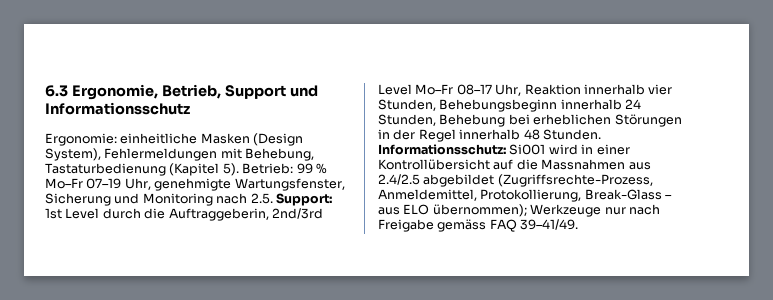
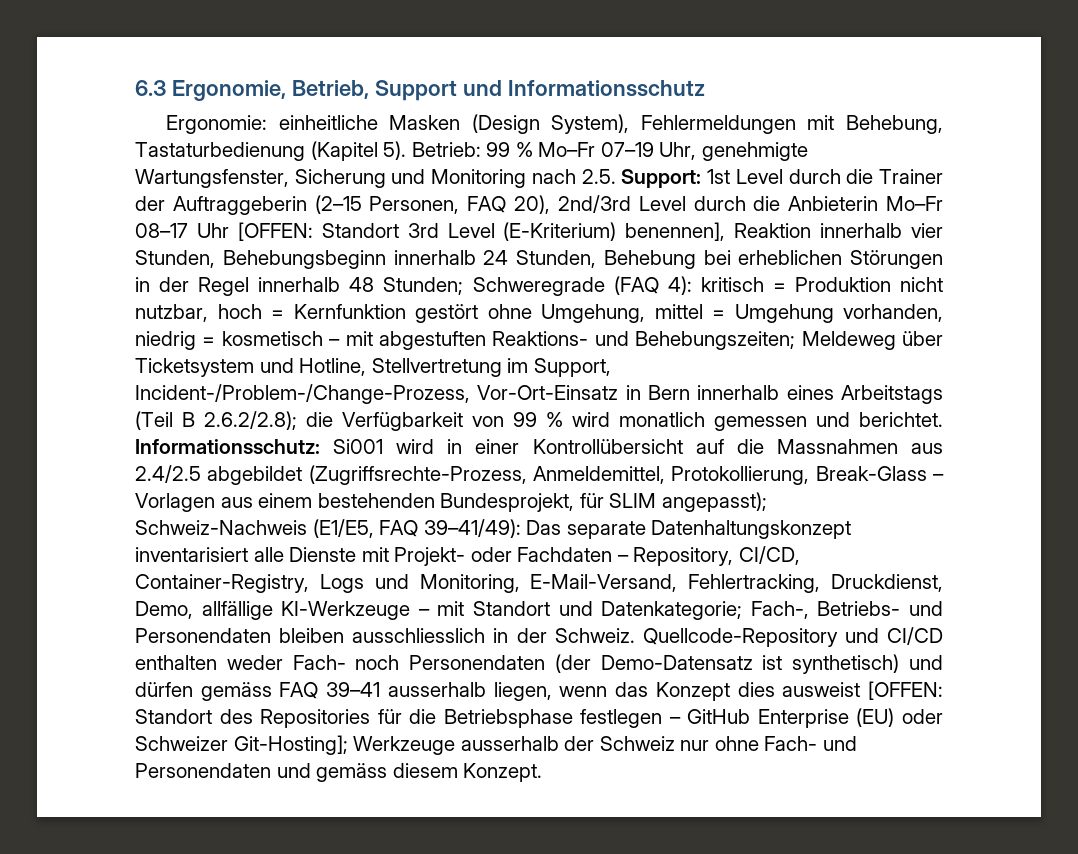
- Betrieb: 99 % Mo–Fr 07–19 Uhr, genehmigte Wartungsfenster, Sicherung und Monitoring nach 2.5. Support: 1st Level durch die Auftraggeberin, 2nd/3rd Level Mo–Fr 08–17 Uhr, Reaktion innerhalb vier Stunden, Behebungsbeginn innerhalb 24 Stunden, Behebung bei erheblichen Störungen in der Regel innerhalb 48 Stunden.
+ Betrieb: 99 % Mo–Fr 07–19 Uhr, genehmigte Wartungsfenster, Sicherung und Monitoring nach 2.5. Support: 1st Level durch die Trainer der Auftraggeberin (2–15 Personen, FAQ 20), 2nd/3rd Level durch die Anbieterin Mo–Fr 08–17 Uhr [OFFEN: Standort 3rd Level (E-Kriterium) benennen], Reaktion innerhalb vier Stunden, Behebungsbeginn innerhalb 24 Stunden, Behebung bei erheblichen Störungen in der Regel innerhalb 48 Stunden; Schweregrade (FAQ 4): kritisch = Produktion nicht nutzbar, hoch = Kernfunktion gestört ohne Umgehung, mittel = Umgehung vorhanden, niedrig = kosmetisch – mit abgestuften Reaktions- und Behebungszeiten; Meldeweg über Ticketsystem und Hotline, Stellvertretung im Support, Incident-/Problem-/Change-Prozess, Vor-Ort-Einsatz in Bern innerhalb eines Arbeitstags (Teil B 2.6.2/2.8); die Verfügbarkeit von 99 % wird monatlich gemessen und berichtet.
- Informationsschutz: Si001 wird in einer Kontrollübersicht auf die Massnahmen aus 2.4/2.5 abgebildet (Zugriffsrechte-Prozess, Anmeldemittel, Protokollierung, Break-Glass – aus ELO übernommen); Werkzeuge nur nach Freigabe gemäss FAQ 39–41/49.
+ Informationsschutz: Si001 wird in einer Kontrollübersicht auf die Massnahmen aus 2.4/2.5 abgebildet (Zugriffsrechte-Prozess, Anmeldemittel, Protokollierung, Break-Glass – Vorlagen aus einem bestehenden Bundesprojekt, für SLIM angepasst); Schweiz-Nachweis (E1/E5, FAQ 39–41/49): Das separate Datenhaltungskonzept inventarisiert alle Dienste mit Projekt- oder Fachdaten – Repository, CI/CD, Container-Registry, Logs und Monitoring, E-Mail-Versand, Fehlertracking, Druckdienst, Demo, allfällige KI-Werkzeuge – mit Standort und Datenkategorie; Fach-, Betriebs- und Personendaten bleiben ausschliesslich in der Schweiz. Quellcode-Repository und CI/CD enthalten weder Fach- noch Personendaten (der Demo-Datensatz ist synthetisch) und dürfen gemäss FAQ 39–41 ausserhalb liegen, wenn das Konzept dies ausweist [OFFEN: Standort des Repositories für die Betriebsphase festlegen – GitHub Enterprise (EU) oder Schweizer Git-Hosting]; Werkzeuge ausserhalb der Schweiz nur ohne Fach- und Personendaten und gemäss diesem Konzept.

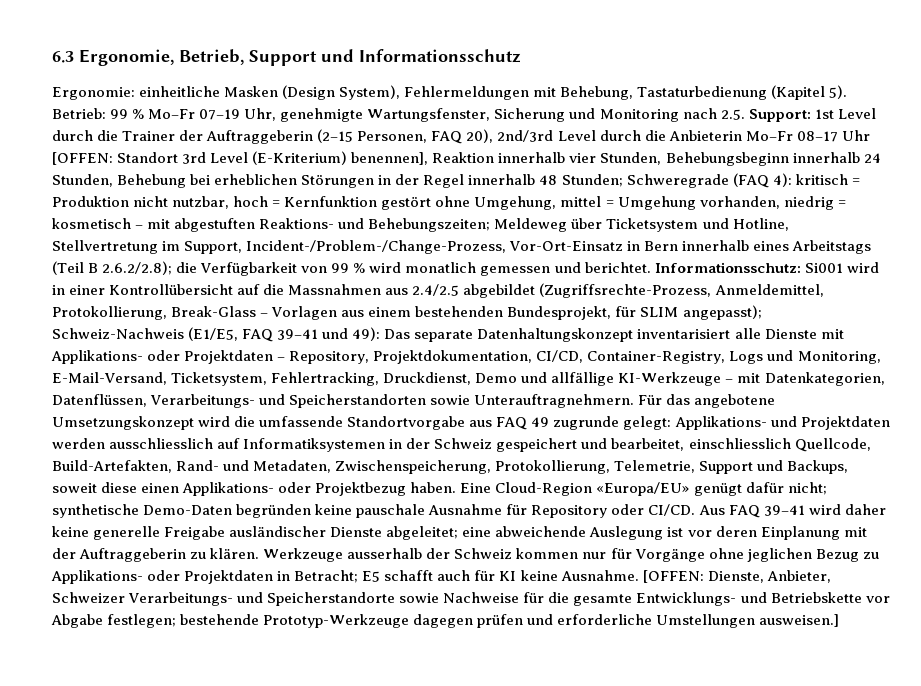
- Informationsschutz: Si001 wird in einer Kontrollübersicht auf die Massnahmen aus 2.4/2.5 abgebildet (Zugriffsrechte-Prozess, Anmeldemittel, Protokollierung, Break-Glass – Vorlagen aus einem bestehenden Bundesprojekt, für SLIM angepasst); Schweiz-Nachweis (E1/E5, FAQ 39–41/49): Das separate Datenhaltungskonzept inventarisiert alle Dienste mit Projekt- oder Fachdaten – Repository, CI/CD, Container-Registry, Logs und Monitoring, E-Mail-Versand, Fehlertracking, Druckdienst, Demo, allfällige KI-Werkzeuge – mit Standort und Datenkategorie; Fach-, Betriebs- und Personendaten bleiben ausschliesslich in der Schweiz. Quellcode-Repository und CI/CD enthalten weder Fach- noch Personendaten (der Demo-Datensatz ist synthetisch) und dürfen gemäss FAQ 39–41 ausserhalb liegen, wenn das Konzept dies ausweist [OFFEN: Standort des Repositories für die Betriebsphase festlegen – GitHub Enterprise (EU) oder Schweizer Git-Hosting]; Werkzeuge ausserhalb der Schweiz nur ohne Fach- und Personendaten und gemäss diesem Konzept.
+ Informationsschutz: Si001 wird in einer Kontrollübersicht auf die Massnahmen aus 2.4/2.5 abgebildet (Zugriffsrechte-Prozess, Anmeldemittel, Protokollierung, Break-Glass – Vorlagen aus einem bestehenden Bundesprojekt, für SLIM angepasst); Schweiz-Nachweis (E1/E5, FAQ 39–41 und 49): Das separate Datenhaltungskonzept inventarisiert alle Dienste mit Applikations- oder Projektdaten – Repository, Projektdokumentation, CI/CD, Container-Registry, Logs und Monitoring, E-Mail-Versand, Ticketsystem, Fehlertracking, Druckdienst, Demo und allfällige KI-Werkzeuge – mit Datenkategorien, Datenflüssen, Verarbeitungs- und Speicherstandorten sowie Unterauftragnehmern. Für das angebotene Umsetzungskonzept wird die umfassende Standortvorgabe aus FAQ 49 zugrunde gelegt: Applikations- und Projektdaten werden ausschliesslich auf Informatiksystemen in der Schweiz gespeichert und bearbeitet, einschliesslich Quellcode, Build-Artefakten, Rand- und Metadaten, Zwischenspeicherung, Protokollierung, Telemetrie, Support und Backups, soweit diese einen Applikations- oder Projektbezug haben. Eine Cloud-Region «Europa/EU» genügt dafür nicht; synthetische Demo-Daten begründen keine pauschale Ausnahme für Repository oder CI/CD. Aus FAQ 39–41 wird daher keine generelle Freigabe ausländischer Dienste abgeleitet; eine abweichende Auslegung ist vor deren Einplanung mit der Auftraggeberin zu klären. Werkzeuge ausserhalb der Schweiz kommen nur für Vorgänge ohne jeglichen Bezug zu Applikations- oder Projektdaten in Betracht; E5 schafft auch für KI keine Ausnahme. [OFFEN: Dienste, Anbieter, Schweizer Verarbeitungs- und Speicherstandorte sowie Nachweise für die gesamte Entwicklungs- und Betriebskette vor Abgabe festlegen; bestehende Prototyp-Werkzeuge dagegen prüfen und erforderliche Umstellungen ausweisen.]

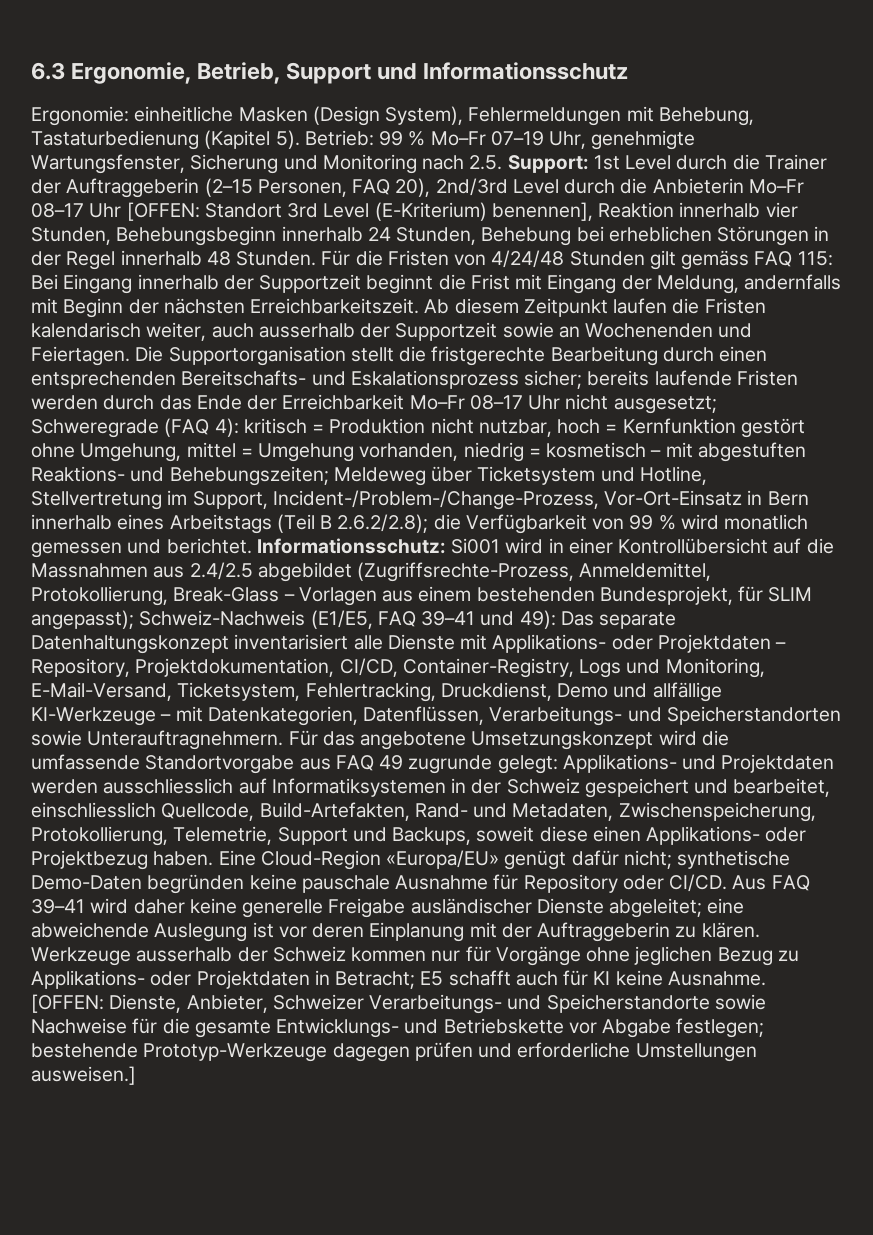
- Standort 3rd Level (E-Kriterium) benennen], Reaktion innerhalb vier Stunden, Behebungsbeginn innerhalb 24 Stunden, Behebung bei erheblichen Störungen in der Regel innerhalb 48 Stunden;
+ Standort 3rd Level (E-Kriterium) benennen], Reaktion innerhalb vier Stunden, Behebungsbeginn innerhalb 24 Stunden, Behebung bei erheblichen Störungen in der Regel innerhalb 48 Stunden. Für die Fristen von 4/24/48 Stunden gilt gemäss FAQ 115: Bei Eingang innerhalb der Supportzeit beginnt die Frist mit Eingang der Meldung, andernfalls mit Beginn der nächsten Erreichbarkeitszeit. Ab diesem Zeitpunkt laufen die Fristen kalendarisch weiter, auch ausserhalb der Supportzeit sowie an Wochenenden und Feiertagen. Die Supportorganisation stellt die fristgerechte Bearbeitung durch einen entsprechenden Bereitschafts- und Eskalationsprozess sicher; bereits laufende Fristen werden durch das Ende der Erreichbarkeit Mo–Fr 08–17 Uhr nicht ausgesetzt;

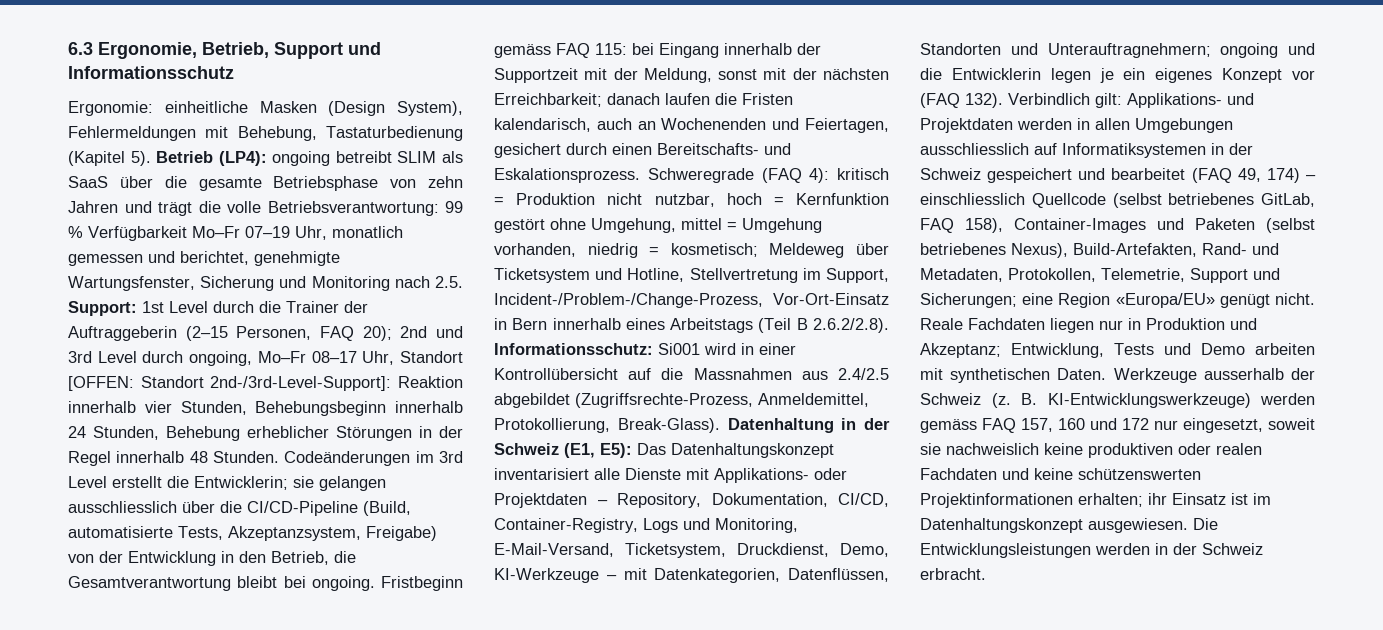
- Betrieb: 99 % Mo–Fr 07–19 Uhr, genehmigte Wartungsfenster, Sicherung und Monitoring nach 2.5. Support: 1st Level durch die Trainer der Auftraggeberin (2–15 Personen, FAQ 20), 2nd/3rd Level durch die Anbieterin Mo–Fr 08–17 Uhr [OFFEN: Standort 3rd Level (E-Kriterium) benennen], Reaktion innerhalb vier Stunden, Behebungsbeginn innerhalb 24 Stunden, Behebung bei erheblichen Störungen in der Regel innerhalb 48 Stunden.
+ Betrieb (LP4): ongoing betreibt SLIM als SaaS über die gesamte Betriebsphase von zehn Jahren und trägt die volle Betriebsverantwortung: 99 % Verfügbarkeit Mo–Fr 07–19 Uhr, monatlich gemessen und berichtet, genehmigte Wartungsfenster, Sicherung und Monitoring nach 2.5. Support: 1st Level durch die Trainer der Auftraggeberin (2–15 Personen, FAQ 20); 2nd und 3rd Level durch ongoing, Mo–Fr 08–17 Uhr, Standort [OFFEN: Standort 2nd-/3rd-Level-Support]: Reaktion innerhalb vier Stunden, Behebungsbeginn innerhalb 24 Stunden, Behebung erheblicher Störungen in der Regel innerhalb 48 Stunden.
- Für die Fristen von 4/24/48 Stunden gilt gemäss FAQ 115:
+ Codeänderungen im 3rd Level erstellt die Entwicklerin; sie gelangen ausschliesslich über die CI/CD-Pipeline (Build, automatisierte Tests, Akzeptanzsystem, Freigabe) von der Entwicklung in den Betrieb, die Gesamtverantwortung bleibt bei ongoing. Fristbeginn gemäss FAQ 115:
- Bei Eingang innerhalb der Supportzeit beginnt die Frist mit Eingang der Meldung, andernfalls mit Beginn der nächsten Erreichbarkeitszeit. Ab diesem Zeitpunkt laufen die Fristen kalendarisch weiter, auch ausserhalb der Supportzeit sowie an Wochenenden und Feiertagen. Die Supportorganisation stellt die fristgerechte Bearbeitung durch einen entsprechenden Bereitschafts- und Eskalationsprozess sicher; bereits laufende Fristen werden durch das Ende der Erreichbarkeit Mo–Fr 08–17 Uhr nicht ausgesetzt;
+ bei Eingang innerhalb der Supportzeit mit der Meldung, sonst mit der nächsten Erreichbarkeit; danach laufen die Fristen kalendarisch, auch an Wochenenden und Feiertagen, gesichert durch einen Bereitschafts- und Eskalationsprozess.
- kritisch = Produktion nicht nutzbar, hoch = Kernfunktion gestört ohne Umgehung, mittel = Umgehung vorhanden, niedrig = kosmetisch – mit abgestuften Reaktions- und Behebungszeiten;
+ kritisch = Produktion nicht nutzbar, hoch = Kernfunktion gestört ohne Umgehung, mittel = Umgehung vorhanden, niedrig = kosmetisch;
- Meldeweg über Ticketsystem und Hotline, Stellvertretung im Support, Incident-/Problem-/Change-Prozess, Vor-Ort-Einsatz in Bern innerhalb eines Arbeitstags (Teil B 2.6.2/2.8); die Verfügbarkeit von 99 % wird monatlich gemessen und berichtet. Informationsschutz:
+ Meldeweg über Ticketsystem und Hotline, Stellvertretung im Support, Incident-/Problem-/Change-Prozess, Vor-Ort-Einsatz in Bern innerhalb eines Arbeitstags (Teil B 2.6.2/2.8). Informationsschutz:
- Si001 wird in einer Kontrollübersicht auf die Massnahmen aus 2.4/2.5 abgebildet (Zugriffsrechte-Prozess, Anmeldemittel, Protokollierung, Break-Glass – Vorlagen aus einem bestehenden Bundesprojekt, für SLIM angepasst); Schweiz-Nachweis (E1/E5, FAQ 39–41 und 49): Das separate Datenhaltungskonzept inventarisiert alle Dienste mit Applikations- oder Projektdaten – Repository, Projektdokumentation, CI/CD, Container-Registry, Logs und Monitoring, E-Mail-Versand, Ticketsystem, Fehlertracking, Druckdienst, Demo und allfällige KI-Werkzeuge – mit Datenkategorien, Datenflüssen, Verarbeitungs- und Speicherstandorten sowie Unterauftragnehmern. Für das angebotene Umsetzungskonzept wird die umfassende Standortvorgabe aus FAQ 49 zugrunde gelegt:
+ Si001 wird in einer Kontrollübersicht auf die Massnahmen aus 2.4/2.5 abgebildet (Zugriffsrechte-Prozess, Anmeldemittel, Protokollierung, Break-Glass). Datenhaltung in der Schweiz (E1, E5): Das Datenhaltungskonzept inventarisiert alle Dienste mit Applikations- oder Projektdaten – Repository, Dokumentation, CI/CD, Container-Registry, Logs und Monitoring, E-Mail-Versand, Ticketsystem, Druckdienst, Demo, KI-Werkzeuge – mit Datenkategorien, Datenflüssen, Standorten und Unterauftragnehmern; ongoing und die Entwicklerin legen je ein eigenes Konzept vor (FAQ 132). Verbindlich gilt:
- Applikations- und Projektdaten werden ausschliesslich auf Informatiksystemen in der Schweiz gespeichert und bearbeitet, einschliesslich Quellcode, Build-Artefakten, Rand- und Metadaten, Zwischenspeicherung, Protokollierung, Telemetrie, Support und Backups, soweit diese einen Applikations- oder Projektbezug haben. Eine Cloud-Region «Europa/EU» genügt dafür nicht; synthetische Demo-Daten begründen keine pauschale Ausnahme für Repository oder CI/CD. Aus FAQ 39–41 wird daher keine generelle Freigabe ausländischer Dienste abgeleitet; eine abweichende Auslegung ist vor deren Einplanung mit der Auftraggeberin zu klären. Werkzeuge ausserhalb der Schweiz kommen nur für Vorgänge ohne jeglichen Bezug zu Applikations- oder Projektdaten in Betracht; E5 schafft auch für KI keine Ausnahme. [OFFEN: Dienste, Anbieter, Schweizer Verarbeitungs- und Speicherstandorte sowie Nachweise für die gesamte Entwicklungs- und Betriebskette vor Abgabe festlegen; bestehende Prototyp-Werkzeuge dagegen prüfen und erforderliche Umstellungen ausweisen.]
+ Applikations- und Projektdaten werden in allen Umgebungen ausschliesslich auf Informatiksystemen in der Schweiz gespeichert und bearbeitet (FAQ 49, 174) – einschliesslich Quellcode (selbst betriebenes GitLab, FAQ 158), Container-Images und Paketen (selbst betriebenes Nexus), Build-Artefakten, Rand- und Metadaten, Protokollen, Telemetrie, Support und Sicherungen; eine Region «Europa/EU» genügt nicht. Reale Fachdaten liegen nur in Produktion und Akzeptanz; Entwicklung, Tests und Demo arbeiten mit synthetischen Daten. Werkzeuge ausserhalb der Schweiz (z. B. KI-Entwicklungswerkzeuge) werden gemäss FAQ 157, 160 und 172 nur eingesetzt, soweit sie nachweislich keine produktiven oder realen Fachdaten und keine schützenswerten Projektinformationen erhalten; ihr Einsatz ist im Datenhaltungskonzept ausgewiesen. Die Entwicklungsleistungen werden in der Schweiz erbracht.

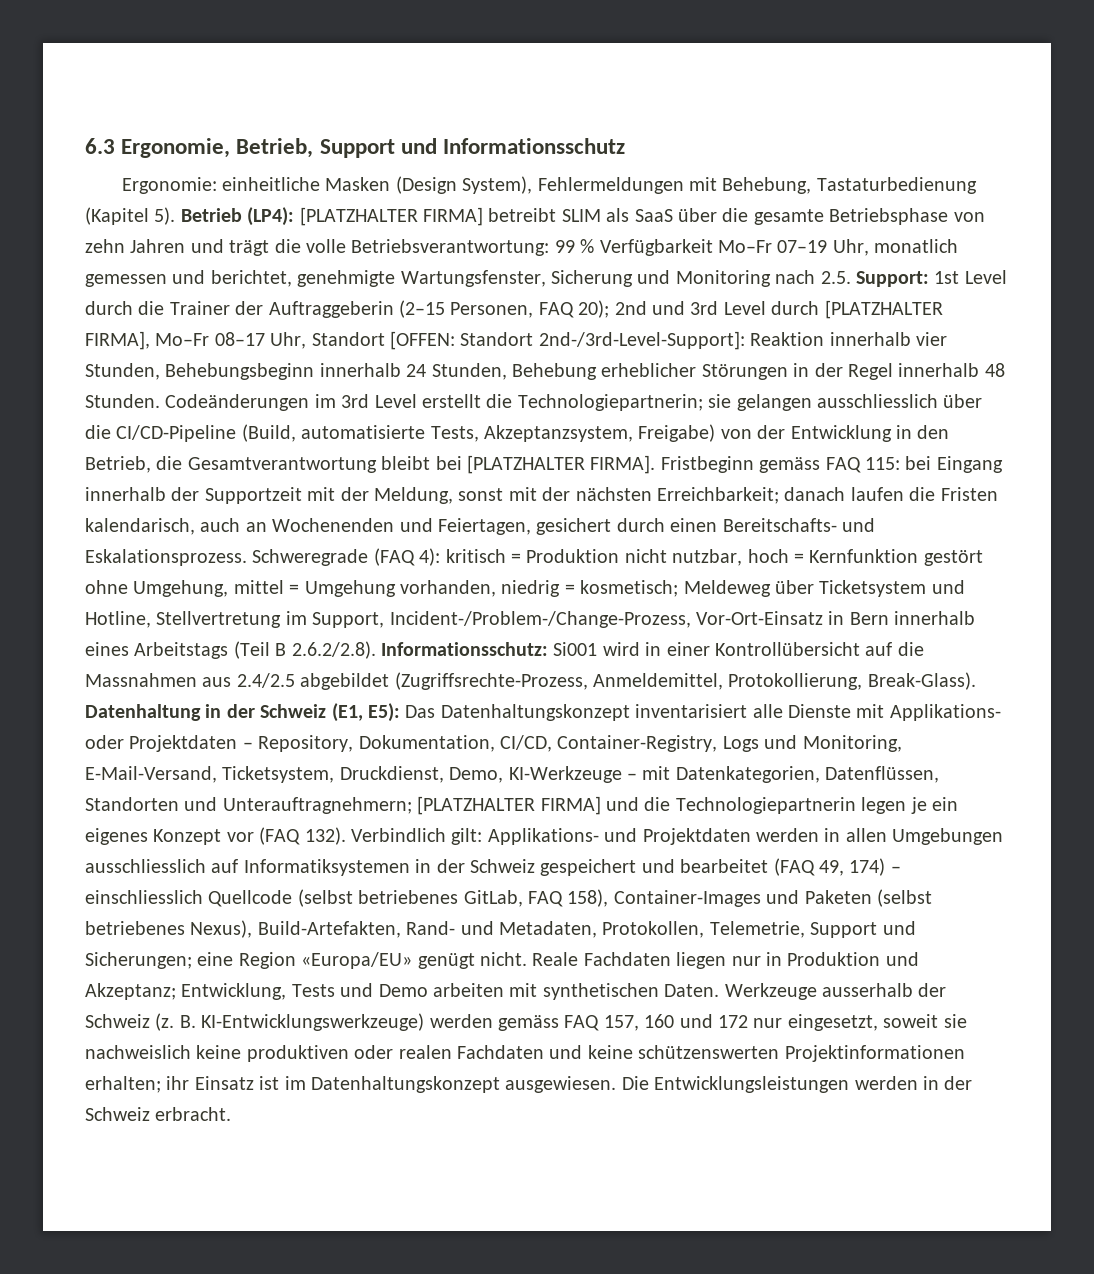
- ongoing betreibt SLIM als SaaS über die gesamte Betriebsphase von zehn Jahren und trägt die volle Betriebsverantwortung:
+ [PLATZHALTER FIRMA] betreibt SLIM als SaaS über die gesamte Betriebsphase von zehn Jahren und trägt die volle Betriebsverantwortung:
- 2nd und 3rd Level durch ongoing, Mo–Fr 08–17 Uhr, Standort [OFFEN:
+ 2nd und 3rd Level durch [PLATZHALTER FIRMA], Mo–Fr 08–17 Uhr, Standort [OFFEN:
- Codeänderungen im 3rd Level erstellt die Entwicklerin; sie gelangen ausschliesslich über die CI/CD-Pipeline (Build, automatisierte Tests, Akzeptanzsystem, Freigabe) von der Entwicklung in den Betrieb, die Gesamtverantwortung bleibt bei ongoing.
+ Codeänderungen im 3rd Level erstellt die Technologiepartnerin; sie gelangen ausschliesslich über die CI/CD-Pipeline (Build, automatisierte Tests, Akzeptanzsystem, Freigabe) von der Entwicklung in den Betrieb, die Gesamtverantwortung bleibt bei [PLATZHALTER FIRMA].
- Datenhaltung in der Schweiz (E1, E5): Das Datenhaltungskonzept inventarisiert alle Dienste mit Applikations- oder Projektdaten – Repository, Dokumentation, CI/CD, Container-Registry, Logs und Monitoring, E-Mail-Versand, Ticketsystem, Druckdienst, Demo, KI-Werkzeuge – mit Datenkategorien, Datenflüssen, Standorten und Unterauftragnehmern; ongoing und die Entwicklerin legen je ein eigenes Konzept vor (FAQ 132).
+ Datenhaltung in der Schweiz (E1, E5): Das Datenhaltungskonzept inventarisiert alle Dienste mit Applikations- oder Projektdaten – Repository, Dokumentation, CI/CD, Container-Registry, Logs und Monitoring, E-Mail-Versand, Ticketsystem, Druckdienst, Demo, KI-Werkzeuge – mit Datenkategorien, Datenflüssen, Standorten und Unterauftragnehmern; [PLATZHALTER FIRMA] und die Technologiepartnerin legen je ein eigenes Konzept vor (FAQ 132).

